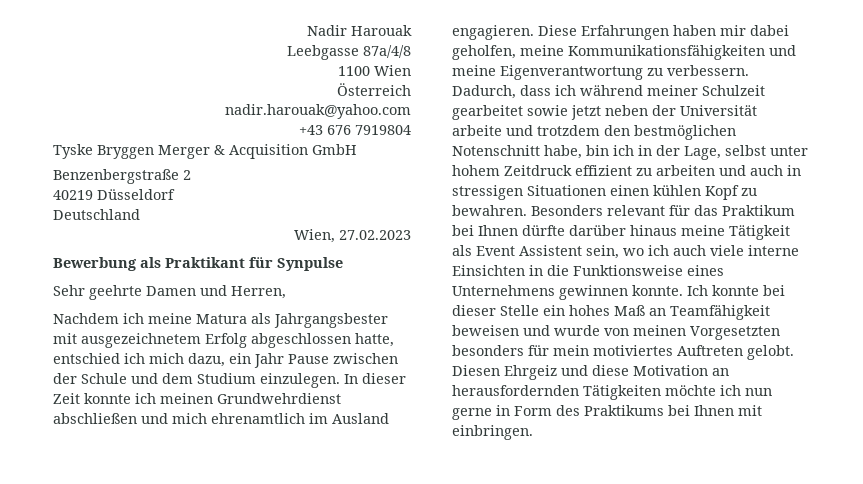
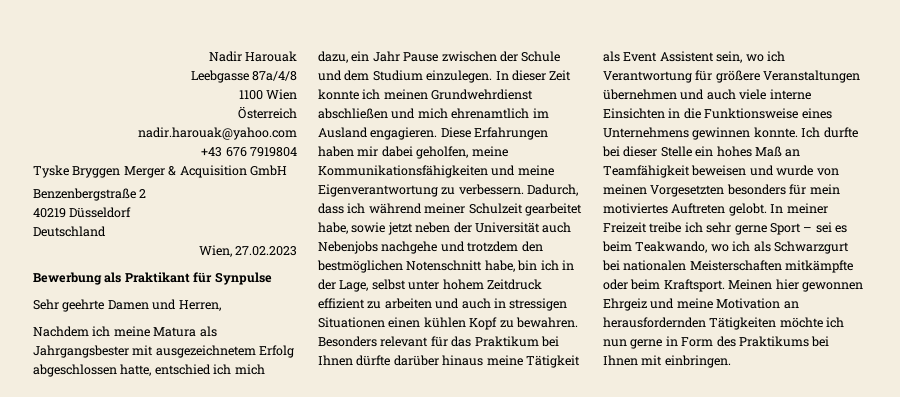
- Dadurch, dass ich während meiner Schulzeit gearbeitet sowie jetzt neben der Universität arbeite und trotzdem den bestmöglichen Notenschnitt habe, bin ich in der Lage, selbst unter hohem Zeitdruck effizient zu arbeiten und auch in stressigen Situationen einen kühlen Kopf zu bewahren.
+ Dadurch, dass ich während meiner Schulzeit gearbeitet habe, sowie jetzt neben der Universität auch Nebenjobs nachgehe und trotzdem den bestmöglichen Notenschnitt habe, bin ich in der Lage, selbst unter hohem Zeitdruck effizient zu arbeiten und auch in stressigen Situationen einen kühlen Kopf zu bewahren.
- Besonders relevant für das Praktikum bei Ihnen dürfte darüber hinaus meine Tätigkeit als Event Assistent sein, wo ich auch viele interne Einsichten in die Funktionsweise eines Unternehmens gewinnen konnte.
+ Besonders relevant für das Praktikum bei Ihnen dürfte darüber hinaus meine Tätigkeit als Event Assistent sein, wo ich Verantwortung für größere Veranstaltungen übernehmen und auch viele interne Einsichten in die Funktionsweise eines Unternehmens gewinnen konnte.
- Ich konnte bei dieser Stelle ein hohes Maß an Teamfähigkeit beweisen und wurde von meinen Vorgesetzten besonders für mein motiviertes Auftreten gelobt.
+ Ich durfte bei dieser Stelle ein hohes Maß an Teamfähigkeit beweisen und wurde von meinen Vorgesetzten besonders für mein motiviertes Auftreten gelobt.
- Diesen Ehrgeiz und diese Motivation an herausfordernden Tätigkeiten möchte ich nun gerne in Form des Praktikums bei Ihnen mit einbringen.
+ In meiner Freizeit treibe ich sehr gerne Sport – sei es beim Teakwando, wo ich als Schwarzgurt bei nationalen Meisterschaften mitkämpfte oder beim Kraftsport. Meinen hier gewonnen Ehrgeiz und meine Motivation an herausfordernden Tätigkeiten möchte ich nun gerne in Form des Praktikums bei Ihnen mit einbringen.

